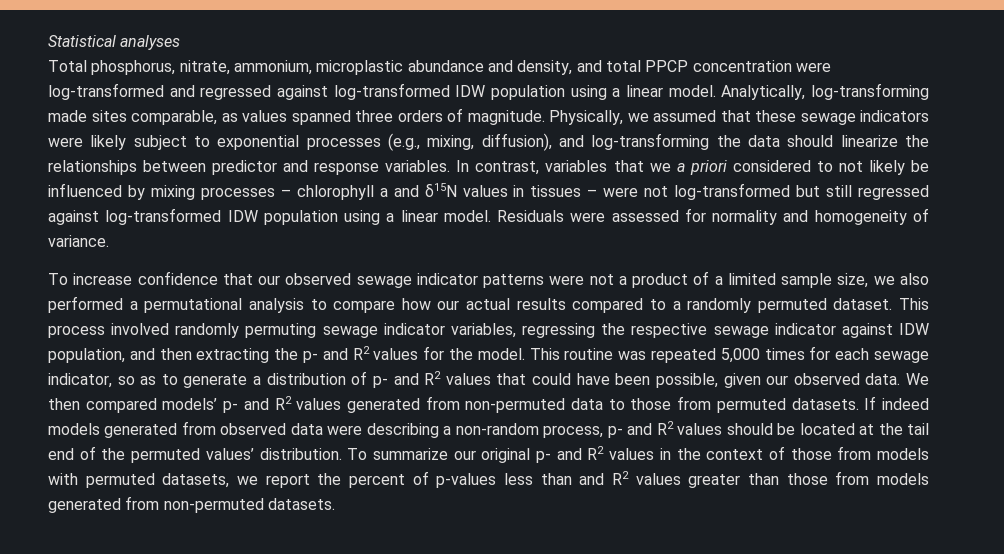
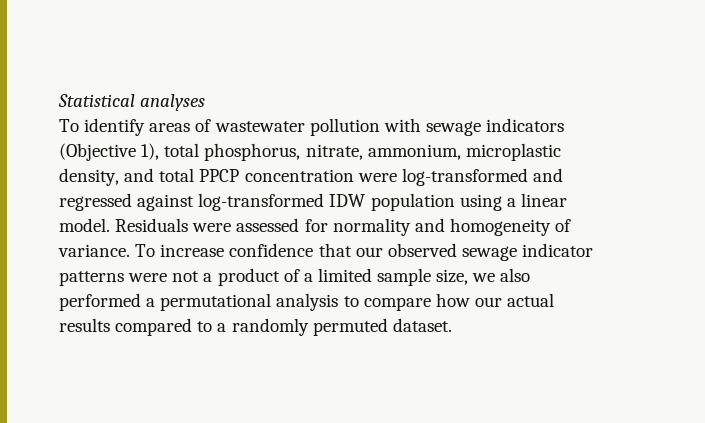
- Total phosphorus, nitrate, ammonium, microplastic abundance and density, and total PPCP concentration were log-transformed and regressed against log-transformed IDW population using a linear model.
+ To identify areas of wastewater pollution with sewage indicators (Objective 1), total phosphorus, nitrate, ammonium, microplastic density, and total PPCP concentration were log-transformed and regressed against log-transformed IDW population using a linear model.
- Analytically, log-transforming made sites comparable, as values spanned three orders of magnitude. Physically, we assumed that these sewage indicators were likely subject to exponential processes (e.g., mixing, diffusion), and log-transforming the data should linearize the relationships between predictor and response variables. In contrast, variables that we a priori considered to not likely be influenced by mixing processes – chlorophyll a and δ15N values in tissues – were not log-transformed but still regressed against log-transformed IDW population using a linear model.
- Residuals were assessed for normality and homogeneity of variance.
- To increase confidence that our observed sewage indicator patterns were not a product of a limited sample size, we also performed a permutational analysis to compare how our actual results compared to a randomly permuted dataset. This process involved randomly permuting sewage indicator variables, regressing the respective sewage indicator against IDW population, and then extracting the p- and R2 values for the model. This routine was repeated 5,000 times for each sewage indicator, so as to generate a distribution of p- and R2 values that could have been possible, given our observed data. We then compared models’ p- and R2 values generated from non-permuted data to those from permuted datasets. If indeed models generated from observed data were describing a non-random process, p- and R2 values should be located at the tail end of the permuted values’ distribution. To summarize our original p- and R2 values in the context of those from models with permuted datasets, we report the percent of p-values less than and R2 values greater than those from models generated from non-permuted datasets.
+ Residuals were assessed for normality and homogeneity of variance. To increase confidence that our observed sewage indicator patterns were not a product of a limited sample size, we also performed a permutational analysis to compare how our actual results compared to a randomly permuted dataset.

